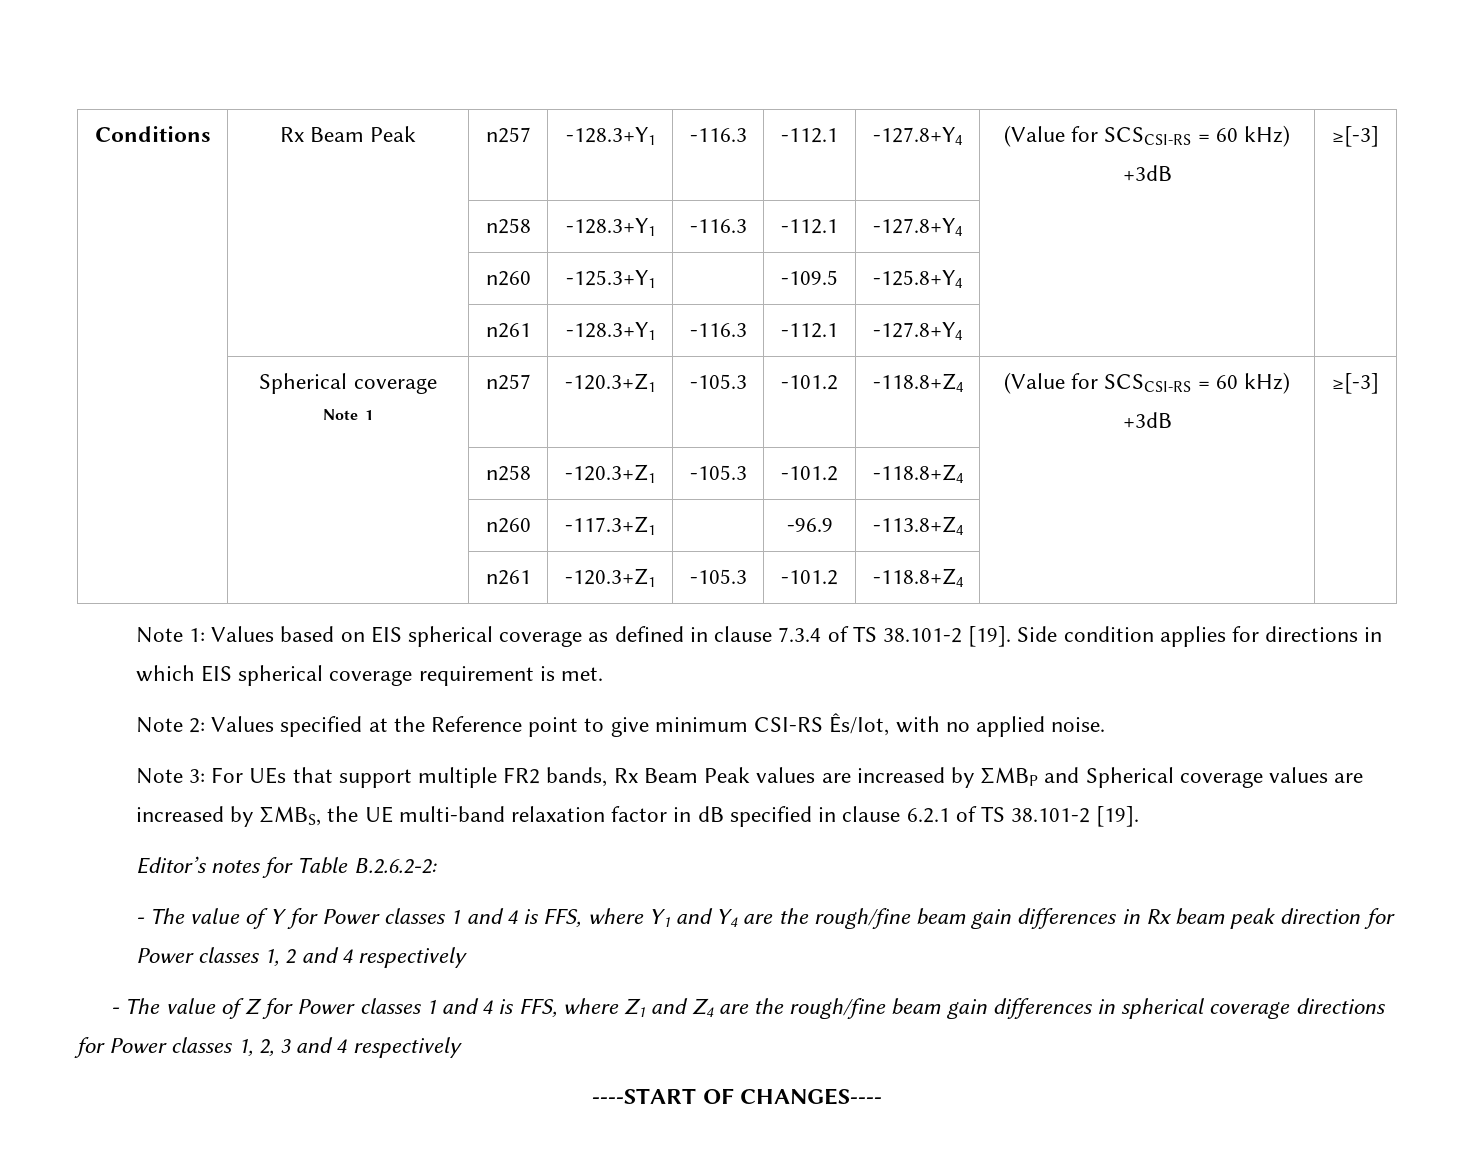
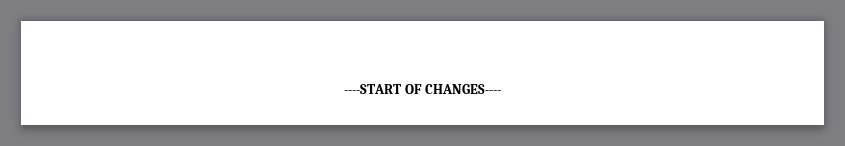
- Conditions | Rx Beam Peak | n257 | -128.3+Y1 | -116.3 | -112.1 | -127.8+Y4 | (Value for SCSCSI-RS = 60 kHz) +3dB | ≥[-3]
- | | n258 | -128.3+Y1 | -116.3 | -112.1 | -127.8+Y4 | |
- | | n260 | -125.3+Y1 | | -109.5 | -125.8+Y4 | |
- | | n261 | -128.3+Y1 | -116.3 | -112.1 | -127.8+Y4 | |
- | Spherical coverage Note 1 | n257 | -120.3+Z1 | -105.3 | -101.2 | -118.8+Z4 | (Value for SCSCSI-RS = 60 kHz) +3dB | ≥[-3]
- | | n258 | -120.3+Z1 | -105.3 | -101.2 | -118.8+Z4 | |
- | | n260 | -117.3+Z1 | | -96.9 | -113.8+Z4 | |
- | | n261 | -120.3+Z1 | -105.3 | -101.2 | -118.8+Z4 | |
- Note 1: Values based on EIS spherical coverage as defined in clause 7.3.4 of TS 38.101-2 [19]. Side condition applies for directions in which EIS spherical coverage requirement is met.
- Note 2: Values specified at the Reference point to give minimum CSI-RS Ês/Iot, with no applied noise.
- Note 3: For UEs that support multiple FR2 bands, Rx Beam Peak values are increased by ΣMBP and Spherical coverage values are increased by ΣMBS, the UE multi-band relaxation factor in dB specified in clause 6.2.1 of TS 38.101-2 [19].
- Editor’s notes for Table B.2.6.2-2:
- - The value of Y for Power classes 1 and 4 is FFS, where Y1 and Y4 are the rough/fine beam gain differences in Rx beam peak direction for Power classes 1, 2 and 4 respectively
- - The value of Z for Power classes 1 and 4 is FFS, where Z1 and Z4 are the rough/fine beam gain differences in spherical coverage directions for Power classes 1, 2, 3 and 4 respectively

